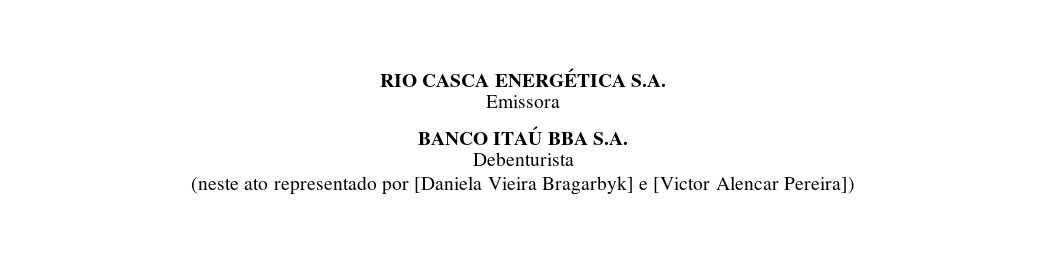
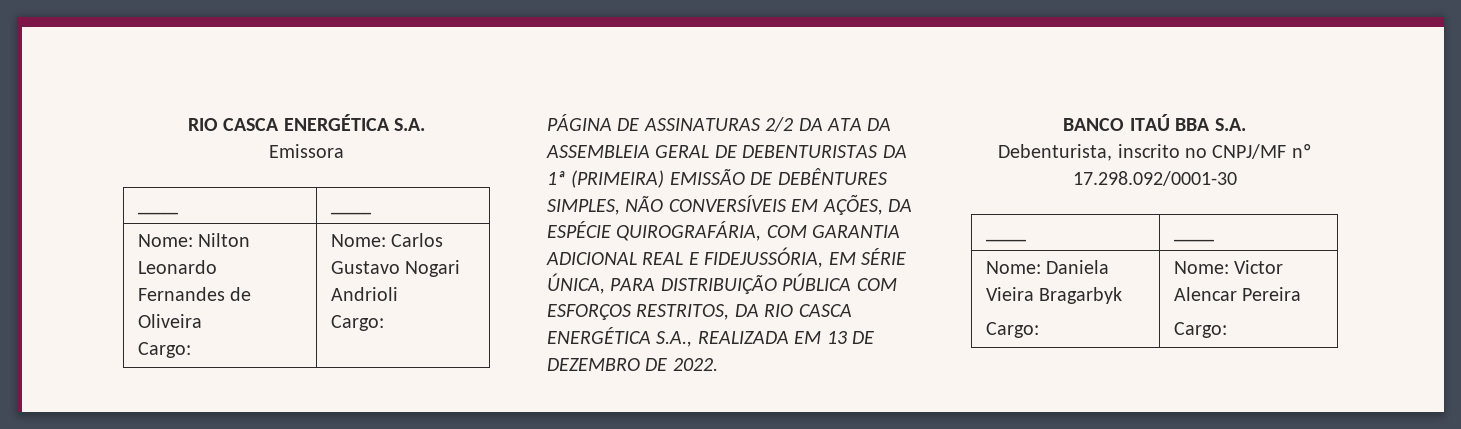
  Emissora
+ ____ | ____
+ Nome: Nilton Leonardo Fernandes de Oliveira
+ Cargo: | Nome: Carlos Gustavo Nogari Andrioli
+ Cargo:
+ PÁGINA DE ASSINATURAS 2/2 DA ATA DA ASSEMBLEIA GERAL DE DEBENTURISTAS DA 1ª (PRIMEIRA) EMISSÃO DE DEBÊNTURES SIMPLES, NÃO CONVERSÍVEIS EM AÇÕES, DA ESPÉCIE QUIROGRAFÁRIA, COM GARANTIA ADICIONAL REAL E FIDEJUSSÓRIA, EM SÉRIE ÚNICA, PARA DISTRIBUIÇÃO PÚBLICA COM ESFORÇOS RESTRITOS, DA RIO CASCA ENERGÉTICA S.A., REALIZADA EM 13 DE DEZEMBRO DE 2022.
  BANCO ITAÚ BBA S.A.
- Debenturista
- (neste ato representado por [Daniela Vieira Bragarbyk] e [Victor Alencar Pereira])
+ Debenturista, inscrito no CNPJ/MF nº 17.298.092/0001-30
+ ____ | ____
+ Nome: Daniela Vieira Bragarbyk
+ Cargo: | Nome: Victor Alencar Pereira
+ Cargo:

